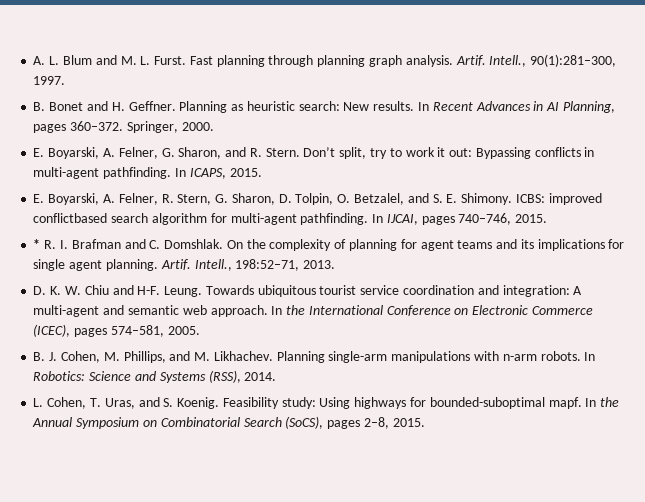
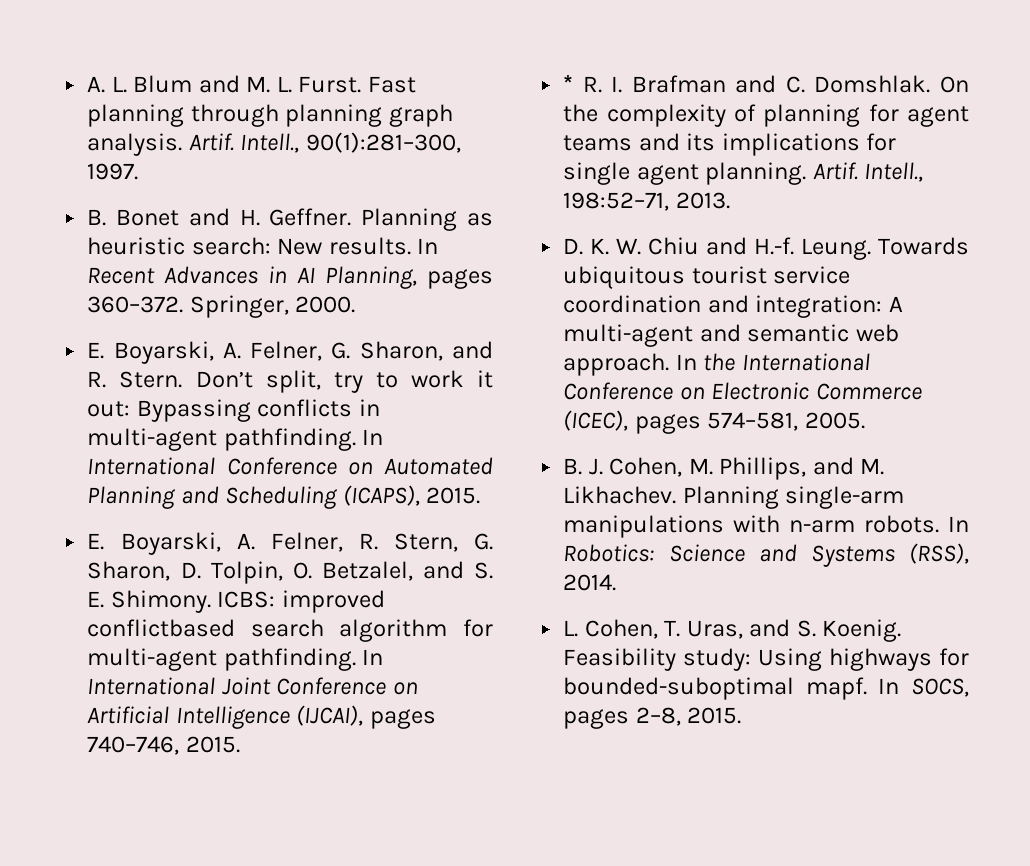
- In ICAPS, 2015.
+ In International Conference on Automated Planning and Scheduling (ICAPS), 2015.
- In IJCAI, pages 740–746, 2015.
+ In International Joint Conference on Artificial Intelligence (IJCAI), pages 740–746, 2015.
- D. K. W. Chiu and H-F. Leung.
+ D. K. W. Chiu and H.-f. Leung.
- In the Annual Symposium on Combinatorial Search (SoCS), pages 2–8, 2015.
+ In SOCS, pages 2–8, 2015.

